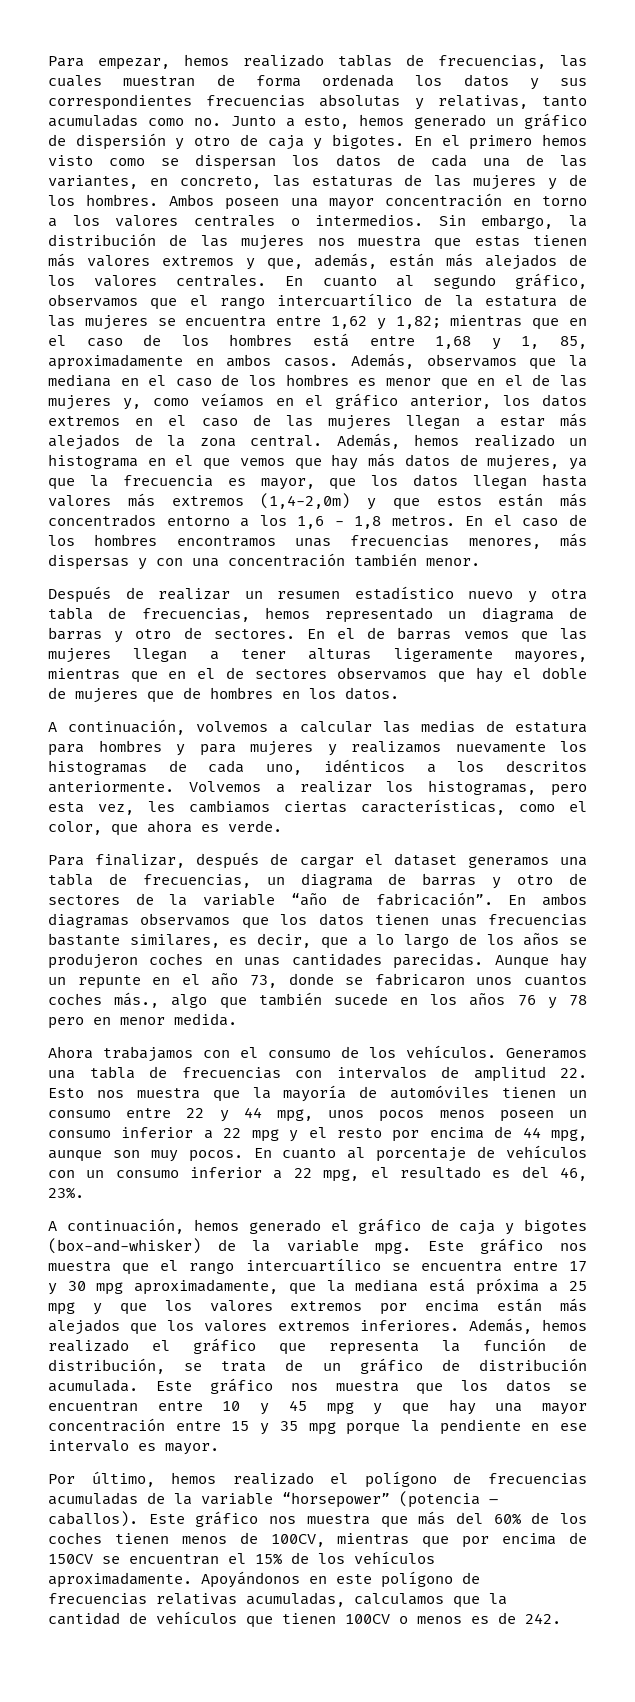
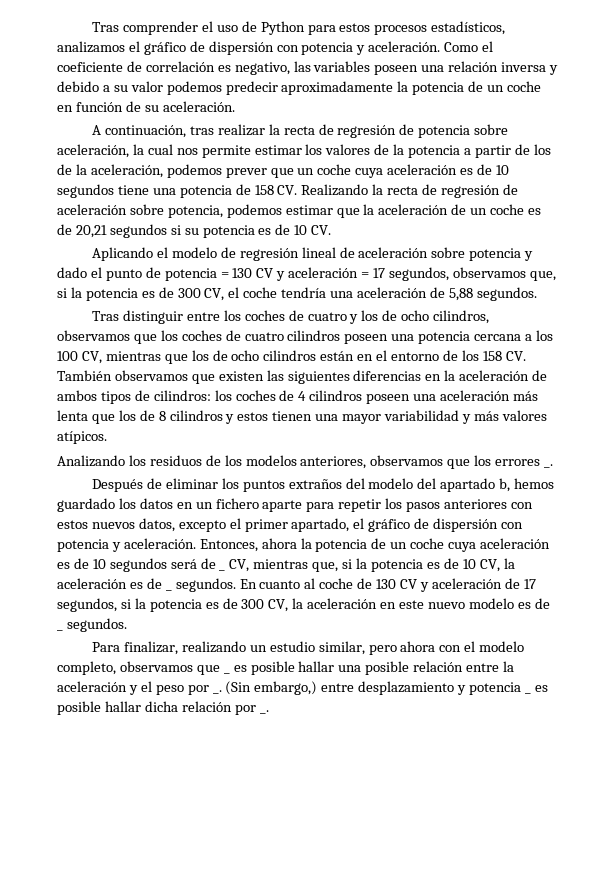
- Para empezar, hemos realizado tablas de frecuencias, las cuales muestran de forma ordenada los datos y sus correspondientes frecuencias absolutas y relativas, tanto acumuladas como no. Junto a esto, hemos generado un gráfico de dispersión y otro de caja y bigotes. En el primero hemos visto como se dispersan los datos de cada una de las variantes, en concreto, las estaturas de las mujeres y de los hombres. Ambos poseen una mayor concentración en torno a los valores centrales o intermedios. Sin embargo, la distribución de las mujeres nos muestra que estas tienen más valores extremos y que, además, están más alejados de los valores centrales. En cuanto al segundo gráfico, observamos que el rango intercuartílico de la estatura de las mujeres se encuentra entre 1,62 y 1,82; mientras que en el caso de los hombres está entre 1,68 y 1, 85, aproximadamente en ambos casos. Además, observamos que la mediana en el caso de los hombres es menor que en el de las mujeres y, como veíamos en el gráfico anterior, los datos extremos en el caso de las mujeres llegan a estar más alejados de la zona central. Además, hemos realizado un histograma en el que vemos que hay más datos de mujeres, ya que la frecuencia es mayor, que los datos llegan hasta valores más extremos (1,4-2,0m) y que estos están más concentrados entorno a los 1,6 - 1,8 metros. En el caso de los hombres encontramos unas frecuencias menores, más dispersas y con una concentración también menor.
- Después de realizar un resumen estadístico nuevo y otra tabla de frecuencias, hemos representado un diagrama de barras y otro de sectores. En el de barras vemos que las mujeres llegan a tener alturas ligeramente mayores, mientras que en el de sectores observamos que hay el doble de mujeres que de hombres en los datos.
- A continuación, volvemos a calcular las medias de estatura para hombres y para mujeres y realizamos nuevamente los histogramas de cada uno, idénticos a los descritos anteriormente. Volvemos a realizar los histogramas, pero esta vez, les cambiamos ciertas características, como el color, que ahora es verde.
- Para finalizar, después de cargar el dataset generamos una tabla de frecuencias, un diagrama de barras y otro de sectores de la variable “año de fabricación”. En ambos diagramas observamos que los datos tienen unas frecuencias bastante similares, es decir, que a lo largo de los años se produjeron coches en unas cantidades parecidas. Aunque hay un repunte en el año 73, donde se fabricaron unos cuantos coches más., algo que también sucede en los años 76 y 78 pero en menor medida.
- Ahora trabajamos con el consumo de los vehículos. Generamos una tabla de frecuencias con intervalos de amplitud 22. Esto nos muestra que la mayoría de automóviles tienen un consumo entre 22 y 44 mpg, unos pocos menos poseen un consumo inferior a 22 mpg y el resto por encima de 44 mpg, aunque son muy pocos. En cuanto al porcentaje de vehículos con un consumo inferior a 22 mpg, el resultado es del 46, 23%.
- A continuación, hemos generado el gráfico de caja y bigotes (box-and-whisker) de la variable mpg. Este gráfico nos muestra que el rango intercuartílico se encuentra entre 17 y 30 mpg aproximadamente, que la mediana está próxima a 25 mpg y que los valores extremos por encima están más alejados que los valores extremos inferiores. Además, hemos realizado el gráfico que representa la función de distribución, se trata de un gráfico de distribución acumulada. Este gráfico nos muestra que los datos se encuentran entre 10 y 45 mpg y que hay una mayor concentración entre 15 y 35 mpg porque la pendiente en ese intervalo es mayor.
- Por último, hemos realizado el polígono de frecuencias acumuladas de la variable “horsepower” (potencia – caballos). Este gráfico nos muestra que más del 60% de los coches tienen menos de 100CV, mientras que por encima de 150CV se encuentran el 15% de los vehículos aproximadamente. Apoyándonos en este polígono de frecuencias relativas acumuladas, calculamos que la cantidad de vehículos que tienen 100CV o menos es de 242.
+ Tras comprender el uso de Python para estos procesos estadísticos, analizamos el gráfico de dispersión con potencia y aceleración. Como el coeficiente de correlación es negativo, las variables poseen una relación inversa y debido a su valor podemos predecir aproximadamente la potencia de un coche en función de su aceleración.
+ A continuación, tras realizar la recta de regresión de potencia sobre aceleración, la cual nos permite estimar los valores de la potencia a partir de los de la aceleración, podemos prever que un coche cuya aceleración es de 10 segundos tiene una potencia de 158 CV. Realizando la recta de regresión de aceleración sobre potencia, podemos estimar que la aceleración de un coche es de 20,21 segundos si su potencia es de 10 CV.
+ Aplicando el modelo de regresión lineal de aceleración sobre potencia y dado el punto de potencia = 130 CV y aceleración = 17 segundos, observamos que, si la potencia es de 300 CV, el coche tendría una aceleración de 5,88 segundos.
+ Tras distinguir entre los coches de cuatro y los de ocho cilindros, observamos que los coches de cuatro cilindros poseen una potencia cercana a los 100 CV, mientras que los de ocho cilindros están en el entorno de los 158 CV. También observamos que existen las siguientes diferencias en la aceleración de ambos tipos de cilindros: los coches de 4 cilindros poseen una aceleración más lenta que los de 8 cilindros y estos tienen una mayor variabilidad y más valores atípicos.
+ Analizando los residuos de los modelos anteriores, observamos que los errores _.
+ Después de eliminar los puntos extraños del modelo del apartado b, hemos guardado los datos en un fichero aparte para repetir los pasos anteriores con estos nuevos datos, excepto el primer apartado, el gráfico de dispersión con potencia y aceleración. Entonces, ahora la potencia de un coche cuya aceleración es de 10 segundos será de _ CV, mientras que, si la potencia es de 10 CV, la aceleración es de _ segundos. En cuanto al coche de 130 CV y aceleración de 17 segundos, si la potencia es de 300 CV, la aceleración en este nuevo modelo es de _ segundos.
+ Para finalizar, realizando un estudio similar, pero ahora con el modelo completo, observamos que _ es posible hallar una posible relación entre la aceleración y el peso por _. (Sin embargo,) entre desplazamiento y potencia _ es posible hallar dicha relación por _.

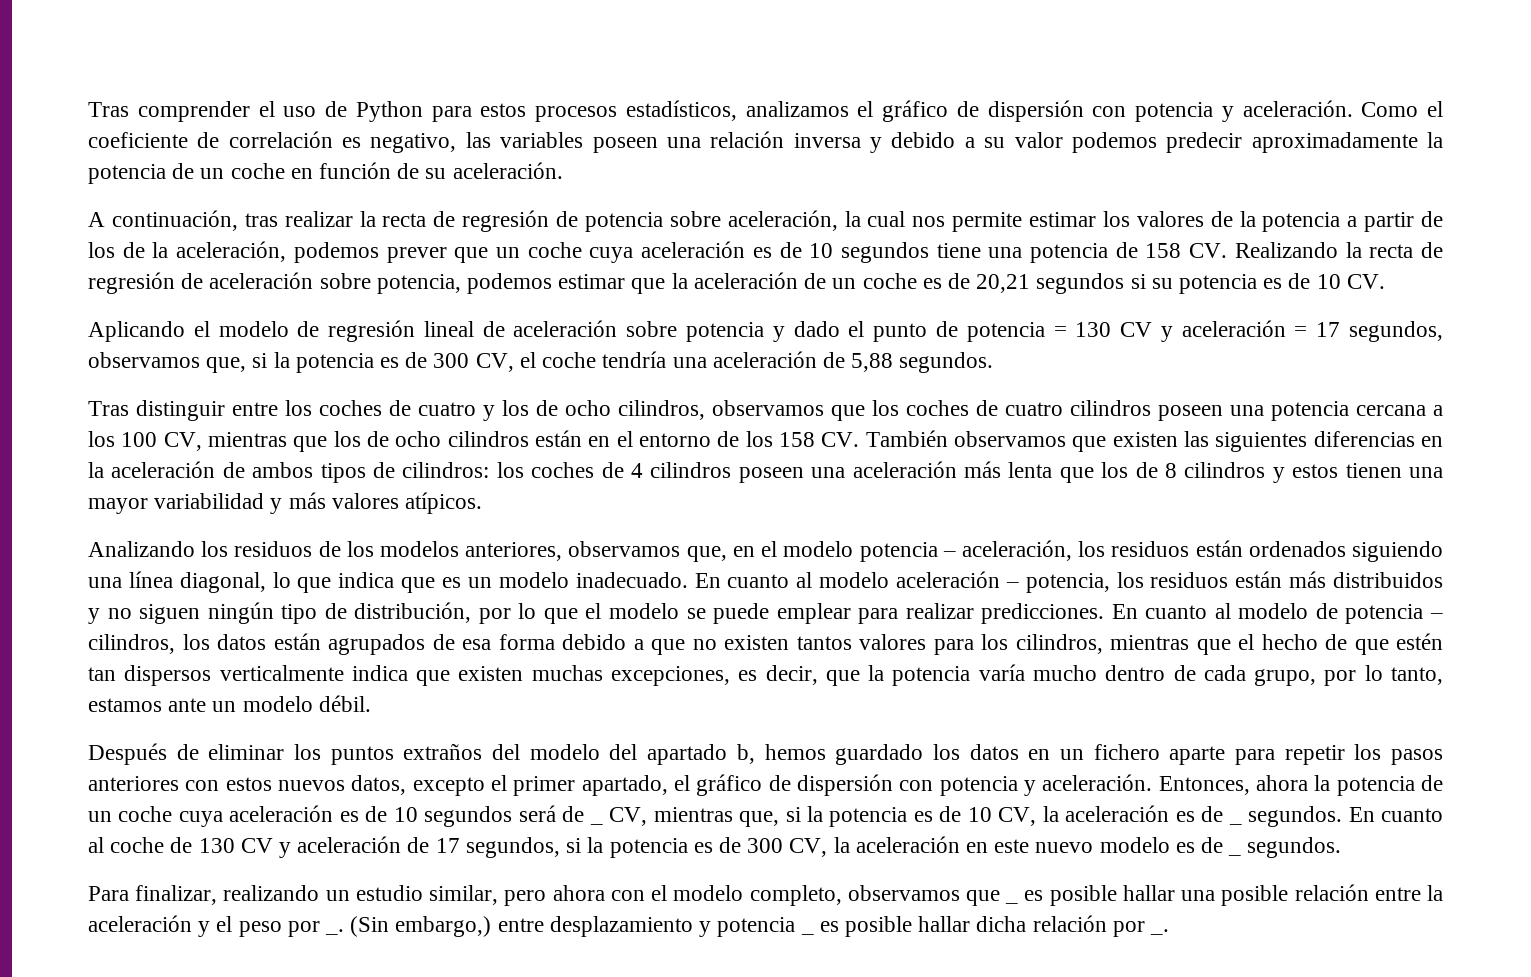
- Analizando los residuos de los modelos anteriores, observamos que los errores _.
+ Analizando los residuos de los modelos anteriores, observamos que, en el modelo potencia – aceleración, los residuos están ordenados siguiendo una línea diagonal, lo que indica que es un modelo inadecuado. En cuanto al modelo aceleración – potencia, los residuos están más distribuidos y no siguen ningún tipo de distribución, por lo que el modelo se puede emplear para realizar predicciones. En cuanto al modelo de potencia – cilindros, los datos están agrupados de esa forma debido a que no existen tantos valores para los cilindros, mientras que el hecho de que estén tan dispersos verticalmente indica que existen muchas excepciones, es decir, que la potencia varía mucho dentro de cada grupo, por lo tanto, estamos ante un modelo débil.

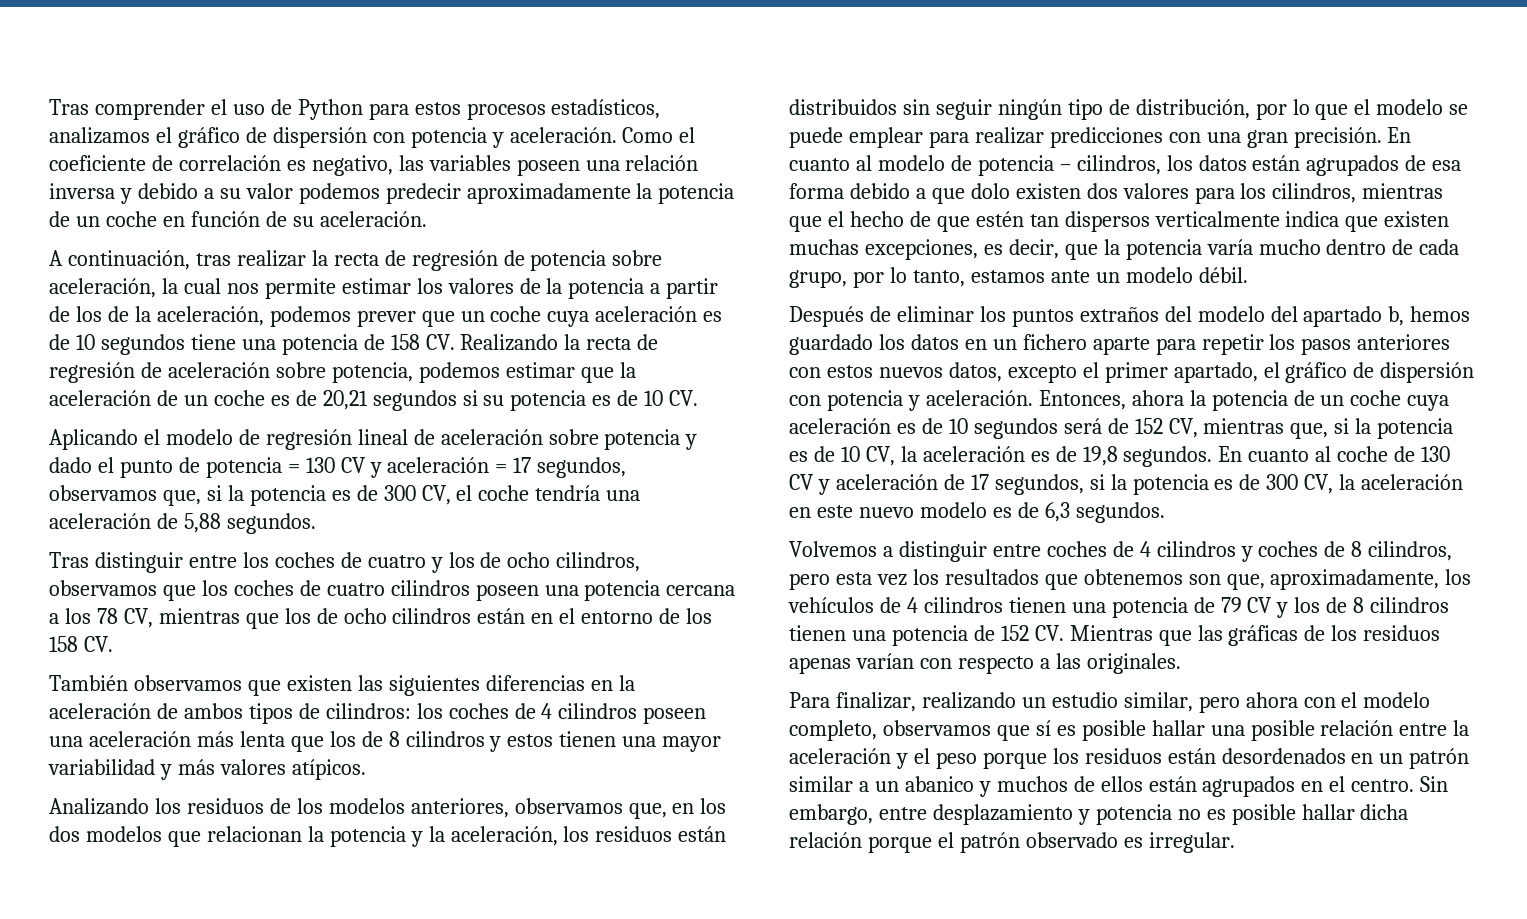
- Tras distinguir entre los coches de cuatro y los de ocho cilindros, observamos que los coches de cuatro cilindros poseen una potencia cercana a los 100 CV, mientras que los de ocho cilindros están en el entorno de los 158 CV. También observamos que existen las siguientes diferencias en la aceleración de ambos tipos de cilindros:
+ Tras distinguir entre los coches de cuatro y los de ocho cilindros, observamos que los coches de cuatro cilindros poseen una potencia cercana a los 78 CV, mientras que los de ocho cilindros están en el entorno de los 158 CV.
+ También observamos que existen las siguientes diferencias en la aceleración de ambos tipos de cilindros:
- Analizando los residuos de los modelos anteriores, observamos que, en el modelo potencia – aceleración, los residuos están ordenados siguiendo una línea diagonal, lo que indica que es un modelo inadecuado. En cuanto al modelo aceleración – potencia, los residuos están más distribuidos y no siguen ningún tipo de distribución, por lo que el modelo se puede emplear para realizar predicciones.
+ Analizando los residuos de los modelos anteriores, observamos que, en los dos modelos que relacionan la potencia y la aceleración, los residuos están distribuidos sin seguir ningún tipo de distribución, por lo que el modelo se puede emplear para realizar predicciones con una gran precisión.
- En cuanto al modelo de potencia – cilindros, los datos están agrupados de esa forma debido a que no existen tantos valores para los cilindros, mientras que el hecho de que estén tan dispersos verticalmente indica que existen muchas excepciones, es decir, que la potencia varía mucho dentro de cada grupo, por lo tanto, estamos ante un modelo débil.
+ En cuanto al modelo de potencia – cilindros, los datos están agrupados de esa forma debido a que dolo existen dos valores para los cilindros, mientras que el hecho de que estén tan dispersos verticalmente indica que existen muchas excepciones, es decir, que la potencia varía mucho dentro de cada grupo, por lo tanto, estamos ante un modelo débil.
- Entonces, ahora la potencia de un coche cuya aceleración es de 10 segundos será de _ CV, mientras que, si la potencia es de 10 CV, la aceleración es de _ segundos.
+ Entonces, ahora la potencia de un coche cuya aceleración es de 10 segundos será de 152 CV, mientras que, si la potencia es de 10 CV, la aceleración es de 19,8 segundos.
- En cuanto al coche de 130 CV y aceleración de 17 segundos, si la potencia es de 300 CV, la aceleración en este nuevo modelo es de _ segundos.
+ En cuanto al coche de 130 CV y aceleración de 17 segundos, si la potencia es de 300 CV, la aceleración en este nuevo modelo es de 6,3 segundos.
+ Volvemos a distinguir entre coches de 4 cilindros y coches de 8 cilindros, pero esta vez los resultados que obtenemos son que, aproximadamente, los vehículos de 4 cilindros tienen una potencia de 79 CV y los de 8 cilindros tienen una potencia de 152 CV. Mientras que las gráficas de los residuos apenas varían con respecto a las originales.
- Para finalizar, realizando un estudio similar, pero ahora con el modelo completo, observamos que _ es posible hallar una posible relación entre la aceleración y el peso por _. (Sin embargo,) entre desplazamiento y potencia _ es posible hallar dicha relación por _.
+ Para finalizar, realizando un estudio similar, pero ahora con el modelo completo, observamos que sí es posible hallar una posible relación entre la aceleración y el peso porque los residuos están desordenados en un patrón similar a un abanico y muchos de ellos están agrupados en el centro. Sin embargo, entre desplazamiento y potencia no es posible hallar dicha relación porque el patrón observado es irregular.

